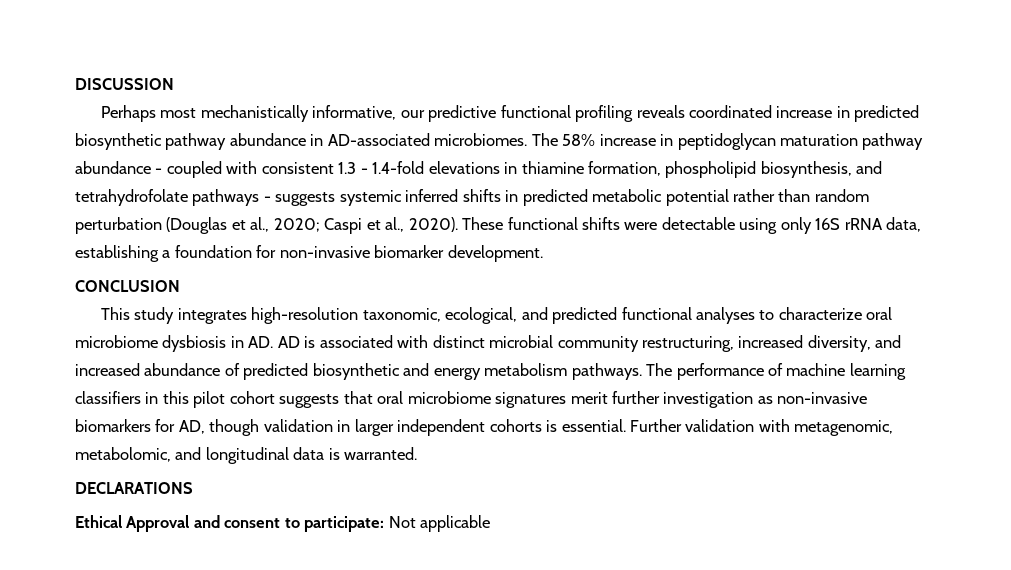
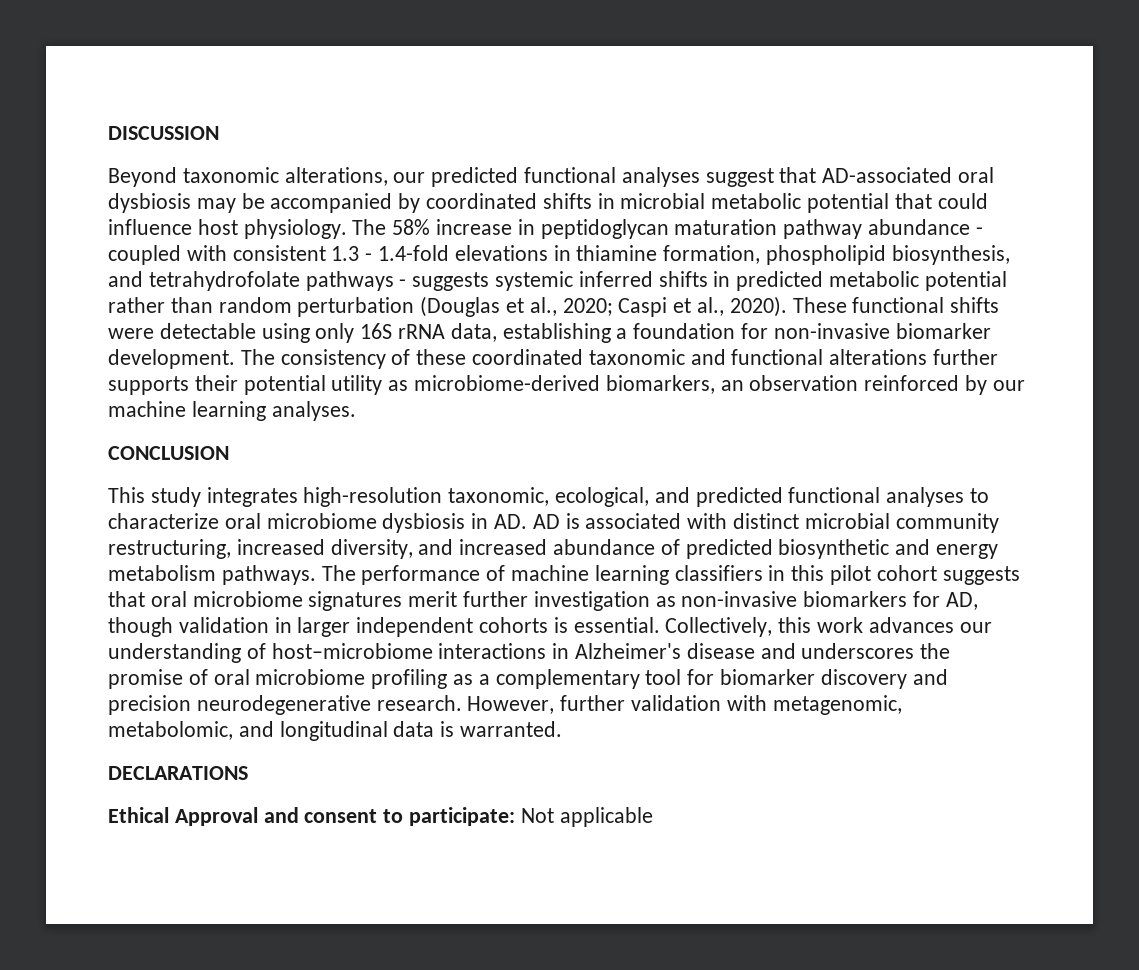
- Perhaps most mechanistically informative, our predictive functional profiling reveals coordinated increase in predicted biosynthetic pathway abundance in AD-associated microbiomes.
+ Beyond taxonomic alterations, our predicted functional analyses suggest that AD-associated oral dysbiosis may be accompanied by coordinated shifts in microbial metabolic potential that could influence host physiology.
+ The consistency of these coordinated taxonomic and functional alterations further supports their potential utility as microbiome-derived biomarkers, an observation reinforced by our machine learning analyses.
- Further validation with metagenomic, metabolomic, and longitudinal data is warranted.
+ Collectively, this work advances our understanding of host–microbiome interactions in Alzheimer's disease and underscores the promise of oral microbiome profiling as a complementary tool for biomarker discovery and precision neurodegenerative research. However, further validation with metagenomic, metabolomic, and longitudinal data is warranted.

